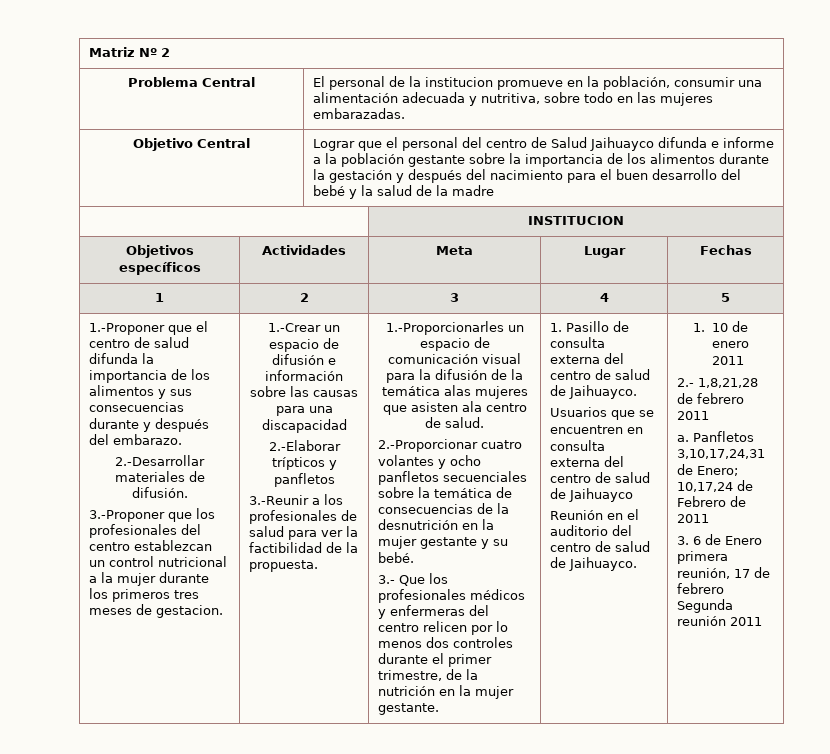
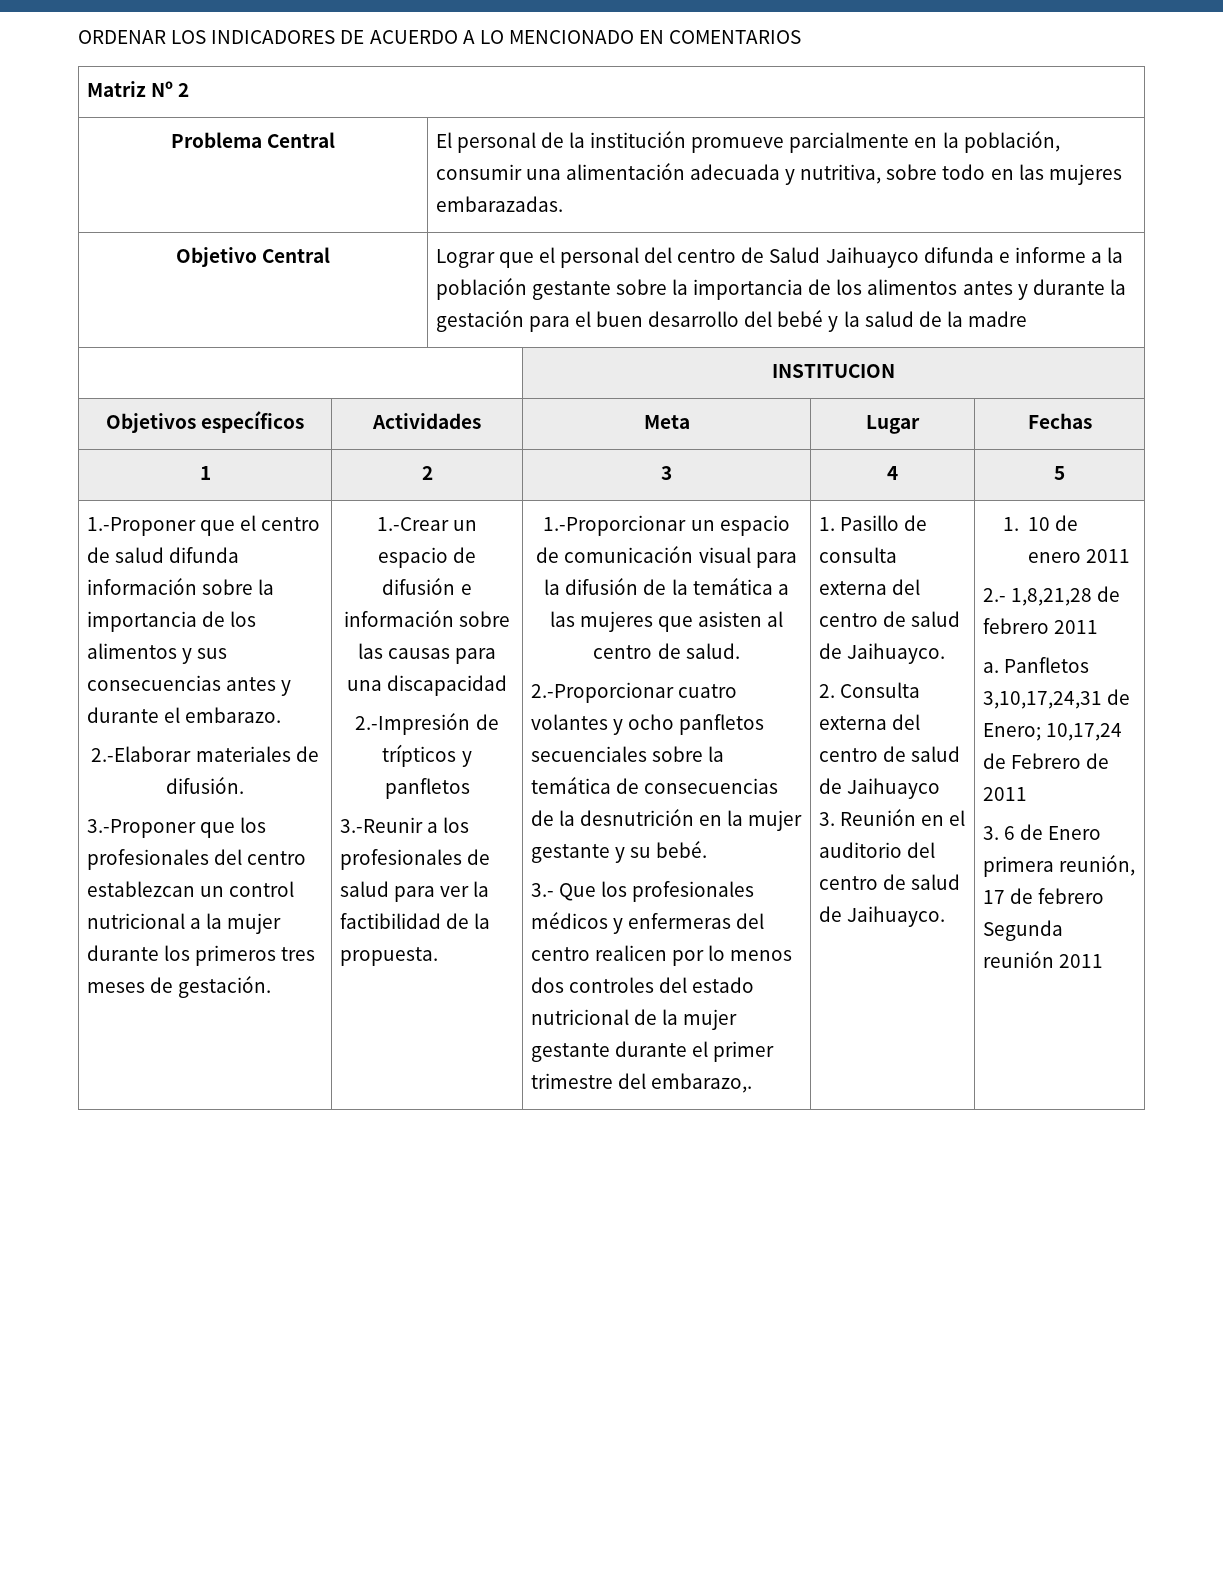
+ ORDENAR LOS INDICADORES DE ACUERDO A LO MENCIONADO EN COMENTARIOS
- Problema Central | El personal de la institucion promueve en la población, consumir una alimentación adecuada y nutritiva, sobre todo en las mujeres embarazadas.
+ Problema Central | El personal de la institución promueve parcialmente en la población, consumir una alimentación adecuada y nutritiva, sobre todo en las mujeres embarazadas.
- Lograr que el personal del centro de Salud Jaihuayco difunda e informe a la población gestante sobre la importancia de los alimentos durante la gestación y después del nacimiento para el buen desarrollo del bebé y la salud de la madre
+ Lograr que el personal del centro de Salud Jaihuayco difunda e informe a la población gestante sobre la importancia de los alimentos antes y durante la gestación para el buen desarrollo del bebé y la salud de la madre
- 1.-Proponer que el centro de salud difunda la importancia de los alimentos y sus consecuencias durante y después del embarazo.
+ 1.-Proponer que el centro de salud difunda información sobre la importancia de los alimentos y sus consecuencias antes y durante el embarazo.
- 2.-Desarrollar materiales de difusión.
+ 2.-Elaborar materiales de difusión.
- 3.-Proponer que los profesionales del centro establezcan un control nutricional a la mujer durante los primeros tres meses de gestacion.
+ 3.-Proponer que los profesionales del centro establezcan un control nutricional a la mujer durante los primeros tres meses de gestación.
- 2.-Elaborar trípticos y panfletos
+ 2.-Impresión de trípticos y panfletos
- 1.-Proporcionarles un espacio de comunicación visual para la difusión de la temática alas mujeres que asisten ala centro de salud.
+ 1.-Proporcionar un espacio de comunicación visual para la difusión de la temática a las mujeres que asisten al centro de salud.
- 3.- Que los profesionales médicos y enfermeras del centro relicen por lo menos dos controles durante el primer trimestre, de la nutrición en la mujer gestante.
+ 3.- Que los profesionales médicos y enfermeras del centro realicen por lo menos dos controles del estado nutricional de la mujer gestante durante el primer trimestre del embarazo,.
- Usuarios que se encuentren en consulta externa del centro de salud de Jaihuayco
+ 2. Consulta externa del centro de salud de Jaihuayco
- Reunión en el auditorio del centro de salud de Jaihuayco.
+ 3. Reunión en el auditorio del centro de salud de Jaihuayco.

